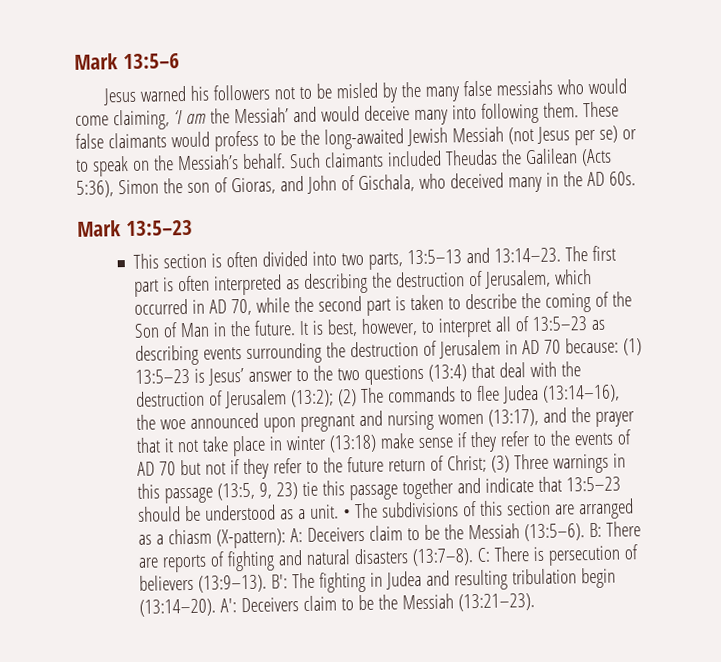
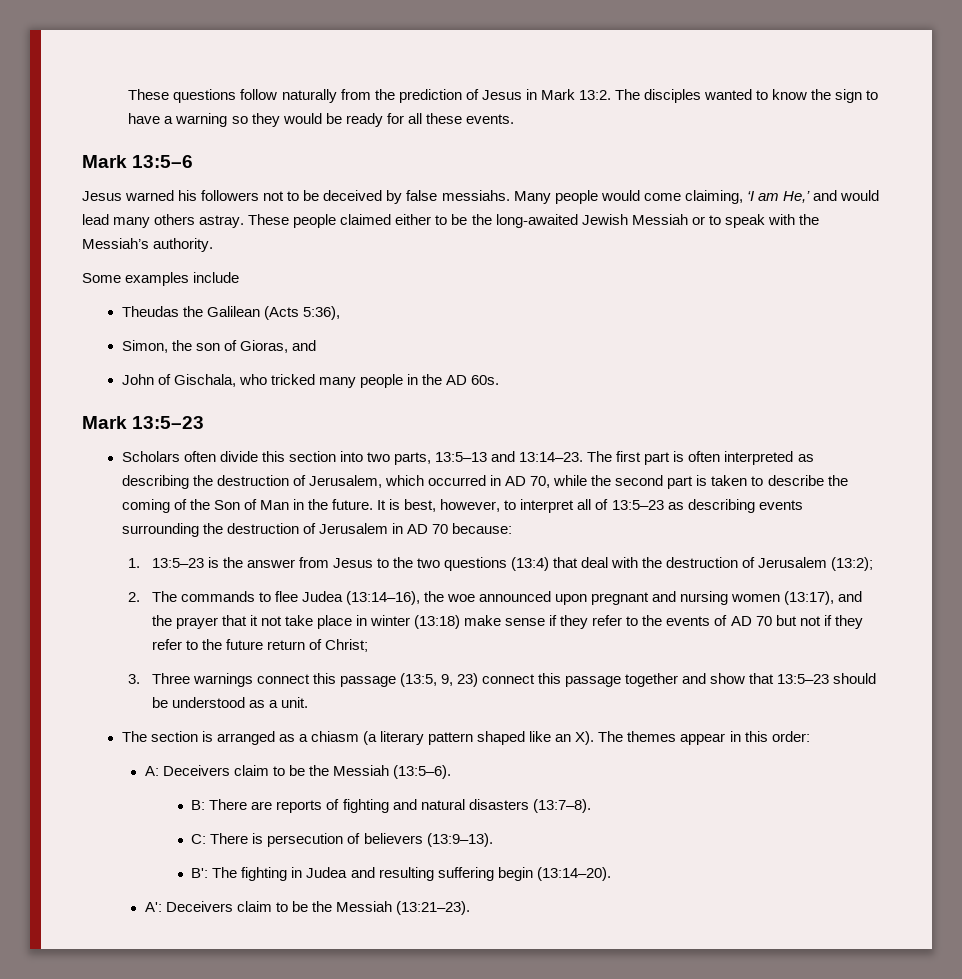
+ These questions follow naturally from the prediction of Jesus in Mark 13:2. The disciples wanted to know the sign to have a warning so they would be ready for all these events.
- Jesus warned his followers not to be misled by the many false messiahs who would come claiming, ‘I am the Messiah’ and would deceive many into following them. These false claimants would profess to be the long-awaited Jewish Messiah (not Jesus per se) or to speak on the Messiah’s behalf. Such claimants included Theudas the Galilean (Acts 5:36), Simon the son of Gioras, and John of Gischala, who deceived many in the AD 60s.
+ Jesus warned his followers not to be deceived by false messiahs. Many people would come claiming, ‘I am He,’ and would lead many others astray. These people claimed either to be the long-awaited Jewish Messiah or to speak with the Messiah’s authority.
+ Some examples include
+ Theudas the Galilean (Acts 5:36),
+ Simon, the son of Gioras, and
+ John of Gischala, who tricked many people in the AD 60s.
- This section is often divided into two parts, 13:5–13 and 13:14–23.
+ Scholars often divide this section into two parts, 13:5–13 and 13:14–23.
- It is best, however, to interpret all of 13:5–23 as describing events surrounding the destruction of Jerusalem in AD 70 because: (1) 13:5–23 is Jesus’ answer to the two questions (13:4) that deal with the destruction of Jerusalem (13:2); (2) The commands to flee Judea (13:14–16), the woe announced upon pregnant and nursing women (13:17), and the prayer that it not take place in winter (13:18) make sense if they refer to the events of AD 70 but not if they refer to the future return of Christ; (3) Three warnings in this passage (13:5, 9, 23) tie this passage together and indicate that 13:5–23 should be understood as a unit. • The subdivisions of this section are arranged as a chiasm (X-pattern): A:
+ It is best, however, to interpret all of 13:5–23 as describing events surrounding the destruction of Jerusalem in AD 70 because:
+ 1. 13:5–23 is the answer from Jesus to the two questions (13:4) that deal with the destruction of Jerusalem (13:2);
+ 2. The commands to flee Judea (13:14–16), the woe announced upon pregnant and nursing women (13:17), and the prayer that it not take place in winter (13:18) make sense if they refer to the events of AD 70 but not if they refer to the future return of Christ;
+ 3. Three warnings connect this passage (13:5, 9, 23) connect this passage together and show that 13:5–23 should be understood as a unit.
+ The section is arranged as a chiasm (a literary pattern shaped like an X). The themes appear in this order:
+ A:
- Deceivers claim to be the Messiah (13:5–6). B:
+ Deceivers claim to be the Messiah (13:5–6).
+ B:
- There are reports of fighting and natural disasters (13:7–8). C:
+ There are reports of fighting and natural disasters (13:7–8).
+ C:
- There is persecution of believers (13:9–13). B':
+ There is persecution of believers (13:9–13).
+ B':
- The fighting in Judea and resulting tribulation begin (13:14–20). A':
+ The fighting in Judea and resulting suffering begin (13:14–20).
+ A':

